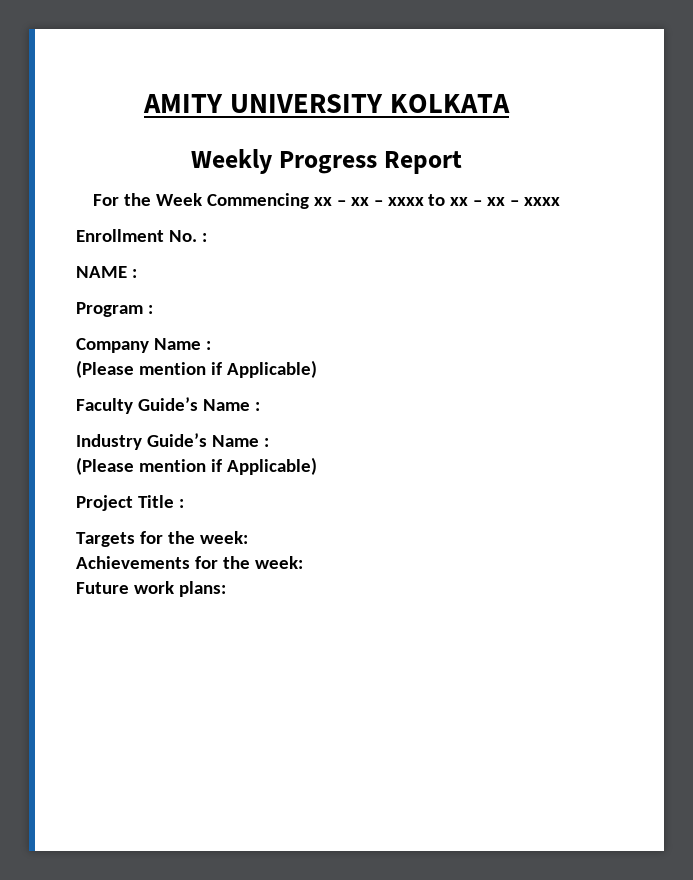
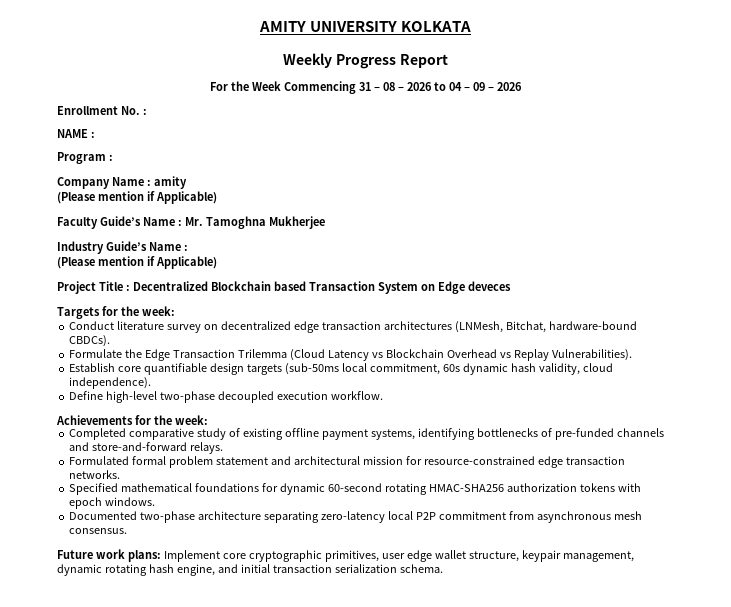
- For the Week Commencing xx – xx – xxxx to xx – xx – xxxx
+ For the Week Commencing 31 – 08 – 2026 to 04 – 09 – 2026
- Company Name :
+ Company Name : amity
- Faculty Guide’s Name :
+ Faculty Guide’s Name : Mr. Tamoghna Mukherjee
- Project Title :
+ Project Title : Decentralized Blockchain based Transaction System on Edge deveces
  Targets for the week:
+ Conduct literature survey on decentralized edge transaction architectures (LNMesh, Bitchat, hardware-bound CBDCs).
+ Formulate the Edge Transaction Trilemma (Cloud Latency vs Blockchain Overhead vs Replay Vulnerabilities).
+ Establish core quantifiable design targets (sub-50ms local commitment, 60s dynamic hash validity, cloud independence).
+ Define high-level two-phase decoupled execution workflow.
  Achievements for the week:
- Future work plans:
+ Completed comparative study of existing offline payment systems, identifying bottlenecks of pre-funded channels and store-and-forward relays.
+ Formulated formal problem statement and architectural mission for resource-constrained edge transaction networks.
+ Specified mathematical foundations for dynamic 60-second rotating HMAC-SHA256 authorization tokens with epoch windows.
+ Documented two-phase architecture separating zero-latency local P2P commitment from asynchronous mesh consensus.
+ Future work plans: Implement core cryptographic primitives, user edge wallet structure, keypair management, dynamic rotating hash engine, and initial transaction serialization schema.

